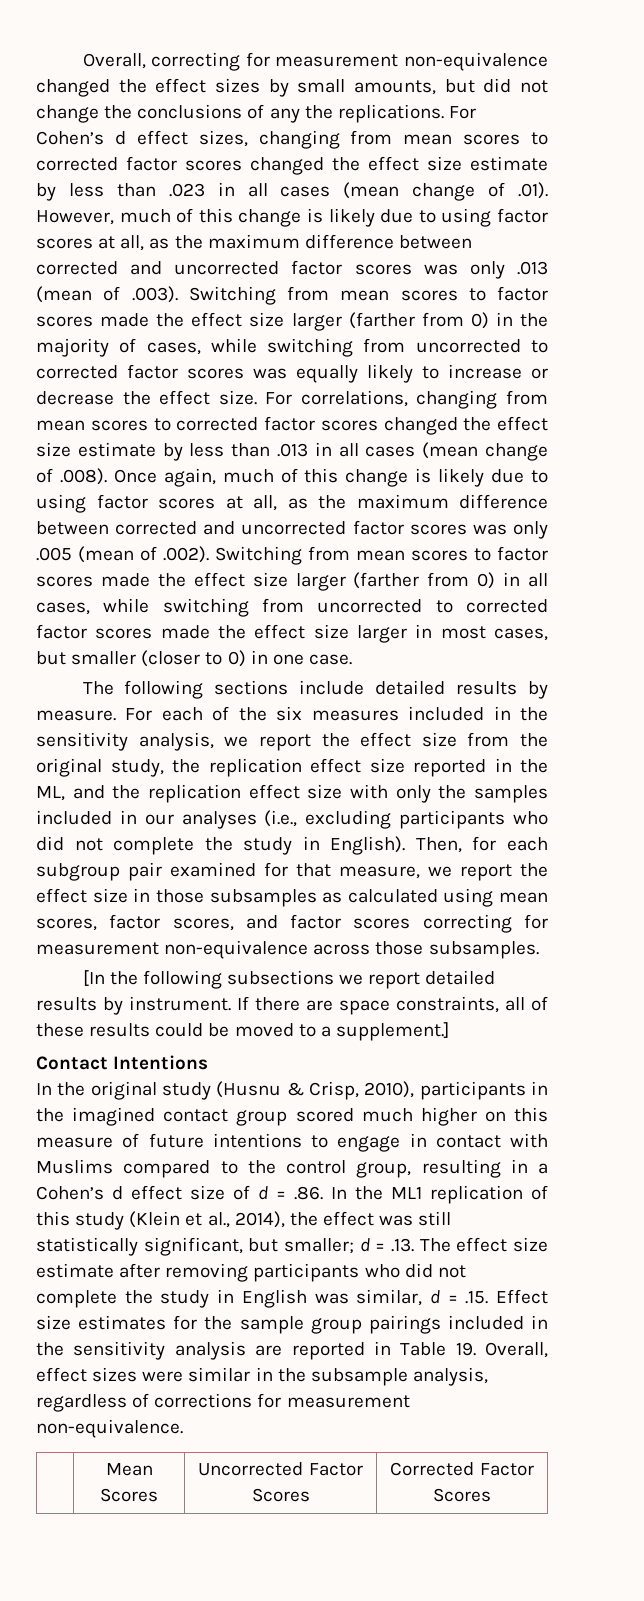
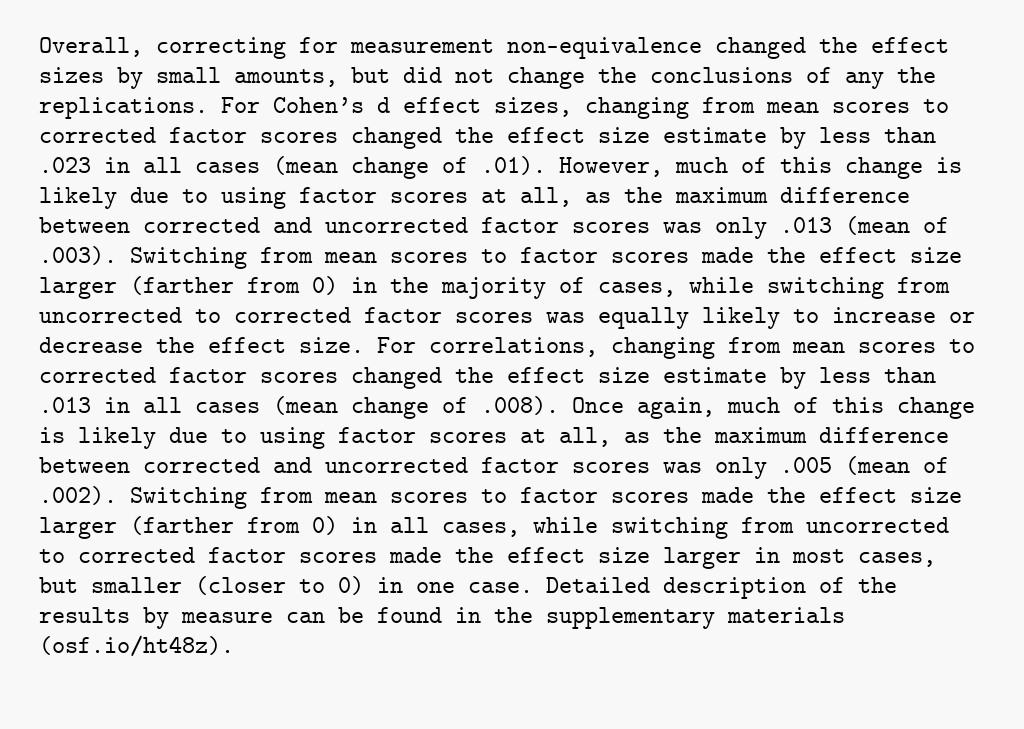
- For correlations, changing from mean scores to corrected factor scores changed the effect size estimate by less than .013 in all cases (mean change of .008). Once again, much of this change is likely due to using factor scores at all, as the maximum difference between corrected and uncorrected factor scores was only .005 (mean of .002). Switching from mean scores to factor scores made the effect size larger (farther from 0) in all cases, while switching from uncorrected to corrected factor scores made the effect size larger in most cases, but smaller (closer to 0) in one case.
- The following sections include detailed results by measure. For each of the six measures included in the sensitivity analysis, we report the effect size from the original study, the replication effect size reported in the ML, and the replication effect size with only the samples included in our analyses (i.e., excluding participants who did not complete the study in English). Then, for each subgroup pair examined for that measure, we report the effect size in those subsamples as calculated using mean scores, factor scores, and factor scores correcting for measurement non-equivalence across those subsamples.
- [In the following subsections we report detailed results by instrument. If there are space constraints, all of these results could be moved to a supplement.]
- Contact Intentions
- In the original study (Husnu & Crisp, 2010), participants in the imagined contact group scored much higher on this measure of future intentions to engage in contact with Muslims compared to the control group, resulting in a Cohen’s d effect size of d = .86. In the ML1 replication of this study (Klein et al., 2014), the effect was still statistically significant, but smaller; d = .13. The effect size estimate after removing participants who did not complete the study in English was similar, d = .15. Effect size estimates for the sample group pairings included in the sensitivity analysis are reported in Table 19. Overall, effect sizes were similar in the subsample analysis, regardless of corrections for measurement non-equivalence.
- | Mean Scores | Uncorrected Factor Scores | Corrected Factor Scores
+ For correlations, changing from mean scores to corrected factor scores changed the effect size estimate by less than .013 in all cases (mean change of .008). Once again, much of this change is likely due to using factor scores at all, as the maximum difference between corrected and uncorrected factor scores was only .005 (mean of .002). Switching from mean scores to factor scores made the effect size larger (farther from 0) in all cases, while switching from uncorrected to corrected factor scores made the effect size larger in most cases, but smaller (closer to 0) in one case. Detailed description of the results by measure can be found in the supplementary materials (osf.io/ht48z).

